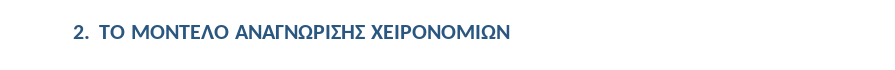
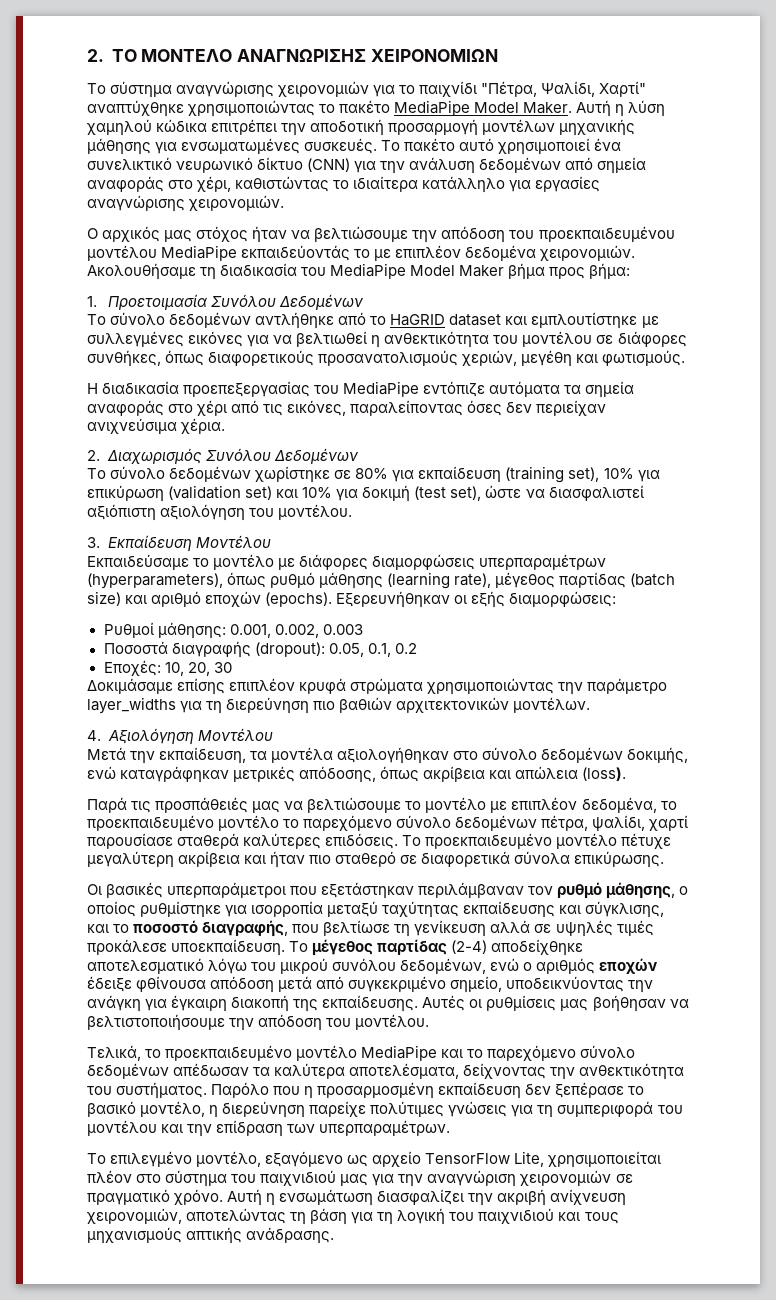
+ Το σύστημα αναγνώρισης χειρονομιών για το παιχνίδι "Πέτρα, Ψαλίδι, Χαρτί" αναπτύχθηκε χρησιμοποιώντας το πακέτο MediaPipe Model Maker. Αυτή η λύση χαμηλού κώδικα επιτρέπει την αποδοτική προσαρμογή μοντέλων μηχανικής μάθησης για ενσωματωμένες συσκευές. Το πακέτο αυτό χρησιμοποιεί ένα συνελικτικό νευρωνικό δίκτυο (CNN) για την ανάλυση δεδομένων από σημεία αναφοράς στο χέρι, καθιστώντας το ιδιαίτερα κατάλληλο για εργασίες αναγνώρισης χειρονομιών.
+ Ο αρχικός μας στόχος ήταν να βελτιώσουμε την απόδοση του προεκπαιδευμένου μοντέλου MediaPipe εκπαιδεύοντάς το με επιπλέον δεδομένα χειρονομιών. Ακολουθήσαμε τη διαδικασία του MediaPipe Model Maker βήμα προς βήμα:
+ 1. Προετοιμασία Συνόλου Δεδομένων
+ Το σύνολο δεδομένων αντλήθηκε από το HaGRID dataset και εμπλουτίστηκε με συλλεγμένες εικόνες για να βελτιωθεί η ανθεκτικότητα του μοντέλου σε διάφορες συνθήκες, όπως διαφορετικούς προσανατολισμούς χεριών, μεγέθη και φωτισμούς.
+ Η διαδικασία προεπεξεργασίας του MediaPipe εντόπιζε αυτόματα τα σημεία αναφοράς στο χέρι από τις εικόνες, παραλείποντας όσες δεν περιείχαν ανιχνεύσιμα χέρια.
+ 2. Διαχωρισμός Συνόλου Δεδομένων
+ Το σύνολο δεδομένων χωρίστηκε σε 80% για εκπαίδευση (training set), 10% για επικύρωση (validation set) και 10% για δοκιμή (test set), ώστε να διασφαλιστεί αξιόπιστη αξιολόγηση του μοντέλου.
+ 3. Εκπαίδευση Μοντέλου
+ Εκπαιδεύσαμε το μοντέλο με διάφορες διαμορφώσεις υπερπαραμέτρων (hyperparameters), όπως ρυθμό μάθησης (learning rate), μέγεθος παρτίδας (batch size) και αριθμό εποχών (epochs). Εξερευνήθηκαν οι εξής διαμορφώσεις:
+ Ρυθμοί μάθησης: 0.001, 0.002, 0.003
+ Ποσοστά διαγραφής (dropout): 0.05, 0.1, 0.2
+ Εποχές: 10, 20, 30
+ Δοκιμάσαμε επίσης επιπλέον κρυφά στρώματα χρησιμοποιώντας την παράμετρο layer_widths για τη διερεύνηση πιο βαθιών αρχιτεκτονικών μοντέλων.
+ 4. Αξιολόγηση Μοντέλου
+ Μετά την εκπαίδευση, τα μοντέλα αξιολογήθηκαν στο σύνολο δεδομένων δοκιμής, ενώ καταγράφηκαν μετρικές απόδοσης, όπως ακρίβεια και απώλεια (loss).
+ Παρά τις προσπάθειές μας να βελτιώσουμε το μοντέλο με επιπλέον δεδομένα, το προεκπαιδευμένο μοντέλο το παρεχόμενο σύνολο δεδομένων πέτρα, ψαλίδι, χαρτί παρουσίασε σταθερά καλύτερες επιδόσεις. Το προεκπαιδευμένο μοντέλο πέτυχε μεγαλύτερη ακρίβεια και ήταν πιο σταθερό σε διαφορετικά σύνολα επικύρωσης.
+ Οι βασικές υπερπαράμετροι που εξετάστηκαν περιλάμβαναν τον ρυθμό μάθησης, ο οποίος ρυθμίστηκε για ισορροπία μεταξύ ταχύτητας εκπαίδευσης και σύγκλισης, και το ποσοστό διαγραφής, που βελτίωσε τη γενίκευση αλλά σε υψηλές τιμές προκάλεσε υποεκπαίδευση. Το μέγεθος παρτίδας (2-4) αποδείχθηκε αποτελεσματικό λόγω του μικρού συνόλου δεδομένων, ενώ ο αριθμός εποχών έδειξε φθίνουσα απόδοση μετά από συγκεκριμένο σημείο, υποδεικνύοντας την ανάγκη για έγκαιρη διακοπή της εκπαίδευσης. Αυτές οι ρυθμίσεις μας βοήθησαν να βελτιστοποιήσουμε την απόδοση του μοντέλου.
+ Τελικά, το προεκπαιδευμένο μοντέλο MediaPipe και το παρεχόμενο σύνολο δεδομένων απέδωσαν τα καλύτερα αποτελέσματα, δείχνοντας την ανθεκτικότητα του συστήματος. Παρόλο που η προσαρμοσμένη εκπαίδευση δεν ξεπέρασε το βασικό μοντέλο, η διερεύνηση παρείχε πολύτιμες γνώσεις για τη συμπεριφορά του μοντέλου και την επίδραση των υπερπαραμέτρων.
+ Το επιλεγμένο μοντέλο, εξαγόμενο ως αρχείο TensorFlow Lite, χρησιμοποιείται πλέον στο σύστημα του παιχνιδιού μας για την αναγνώριση χειρονομιών σε πραγματικό χρόνο. Αυτή η ενσωμάτωση διασφαλίζει την ακριβή ανίχνευση χειρονομιών, αποτελώντας τη βάση για τη λογική του παιχνιδιού και τους μηχανισμούς απτικής ανάδρασης.

